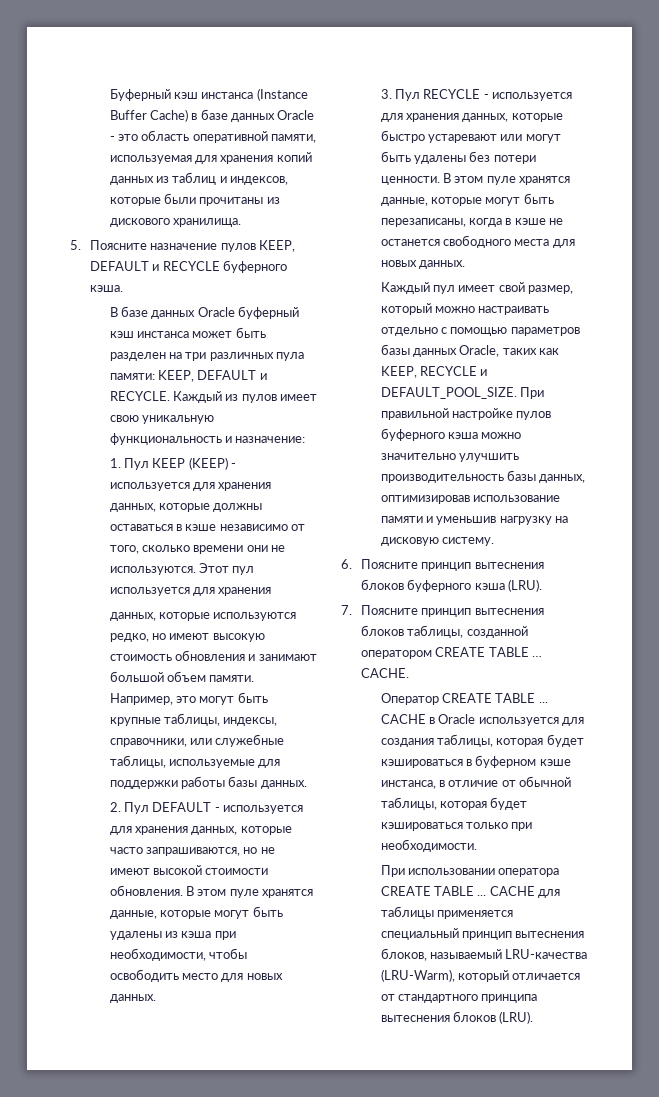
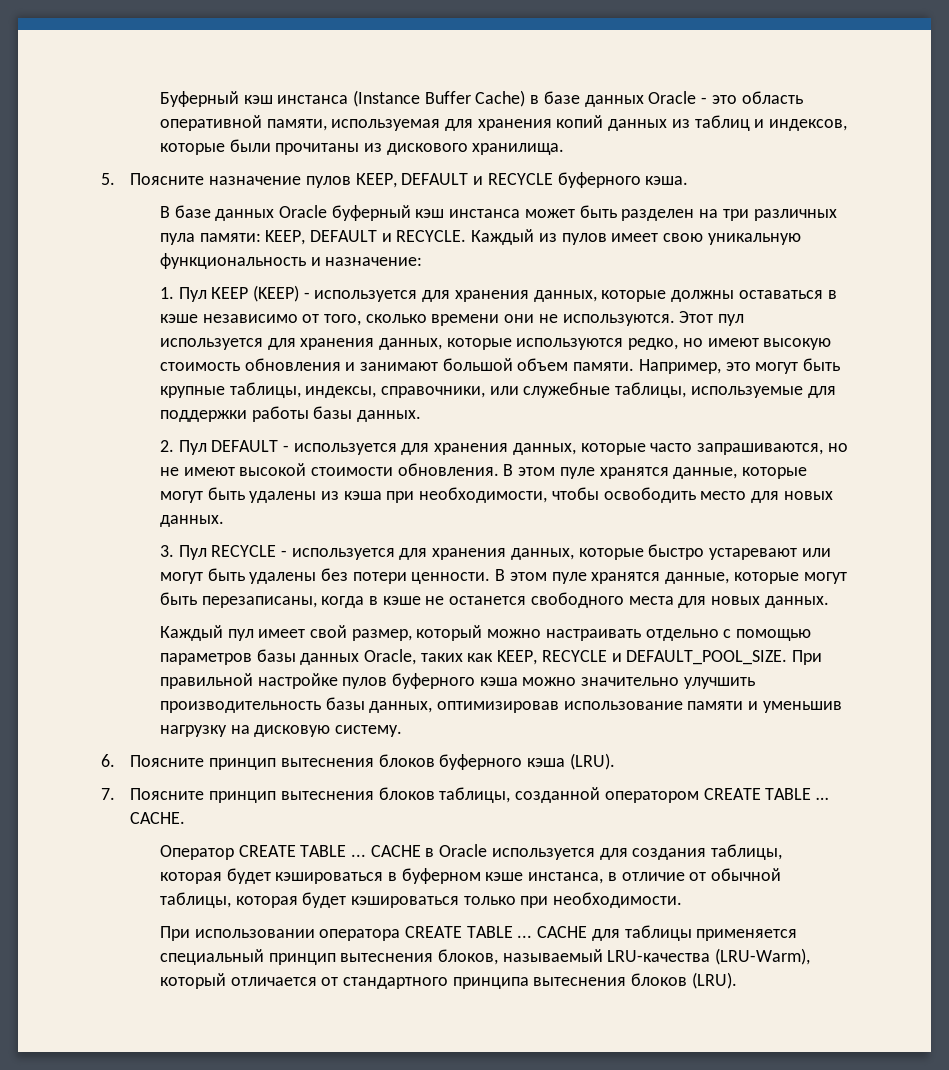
- Этот пул используется для хранения
- данных, которые используются редко, но имеют высокую стоимость обновления и занимают большой объем памяти.
+ Этот пул используется для хранения данных, которые используются редко, но имеют высокую стоимость обновления и занимают большой объем памяти.

